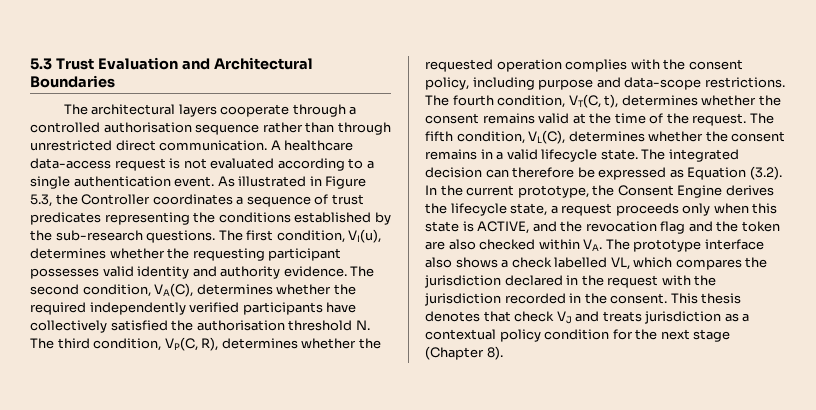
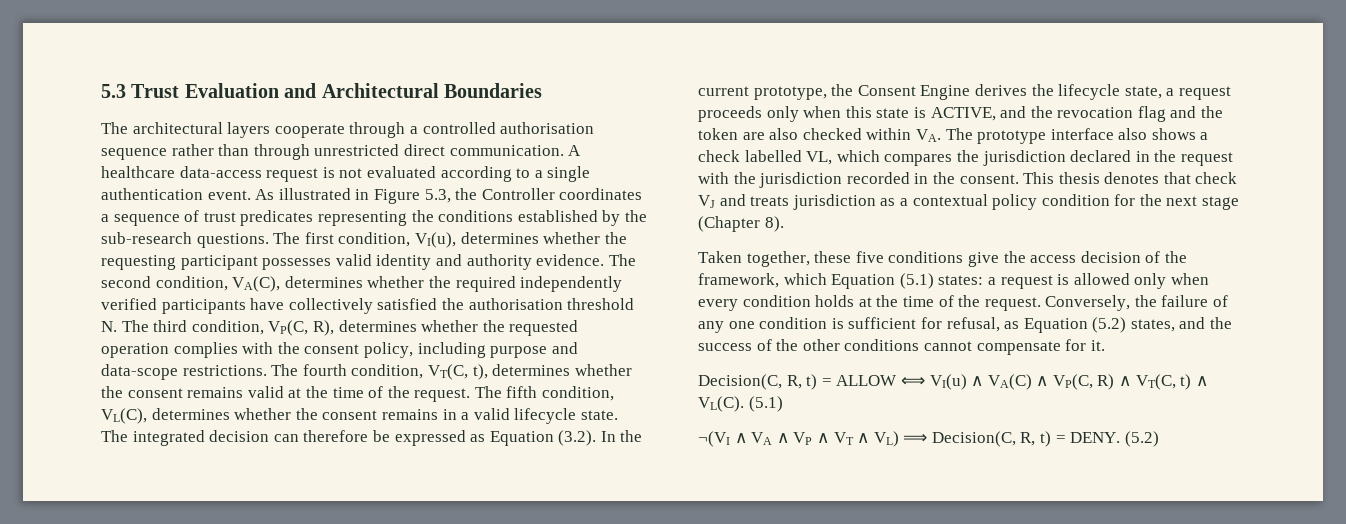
+ Taken together, these five conditions give the access decision of the framework, which Equation (5.1) states: a request is allowed only when every condition holds at the time of the request. Conversely, the failure of any one condition is sufficient for refusal, as Equation (5.2) states, and the success of the other conditions cannot compensate for it.
+ Decision(C, R, t) = ALLOW ⟺ VI(u) ∧ VA(C) ∧ VP(C, R) ∧ VT(C, t) ∧ VL(C). (5.1)
+ ¬(VI ∧ VA ∧ VP ∧ VT ∧ VL) ⟹ Decision(C, R, t) = DENY. (5.2)

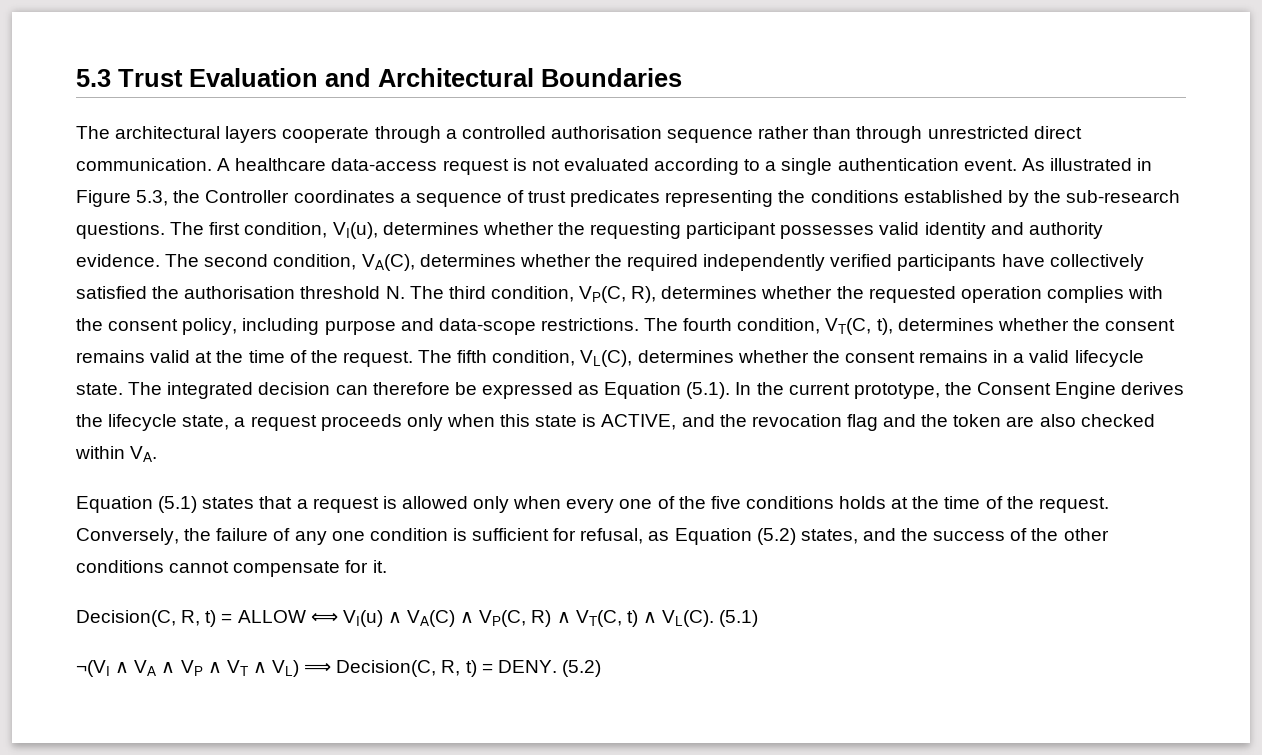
- The integrated decision can therefore be expressed as Equation (3.2). In the current prototype, the Consent Engine derives the lifecycle state, a request proceeds only when this state is ACTIVE, and the revocation flag and the token are also checked within VA. The prototype interface also shows a check labelled VL, which compares the jurisdiction declared in the request with the jurisdiction recorded in the consent. This thesis denotes that check VJ and treats jurisdiction as a contextual policy condition for the next stage (Chapter 8).
- Taken together, these five conditions give the access decision of the framework, which Equation (5.1) states: a request is allowed only when every condition holds at the time of the request.
+ The integrated decision can therefore be expressed as Equation (5.1). In the current prototype, the Consent Engine derives the lifecycle state, a request proceeds only when this state is ACTIVE, and the revocation flag and the token are also checked within VA.
+ Equation (5.1) states that a request is allowed only when every one of the five conditions holds at the time of the request.

